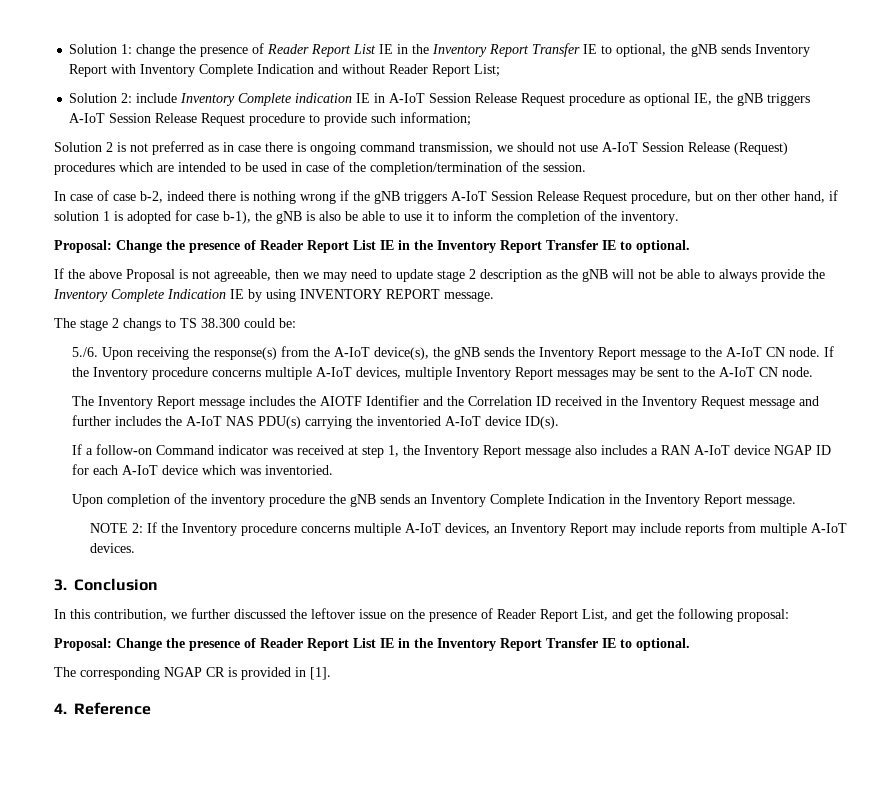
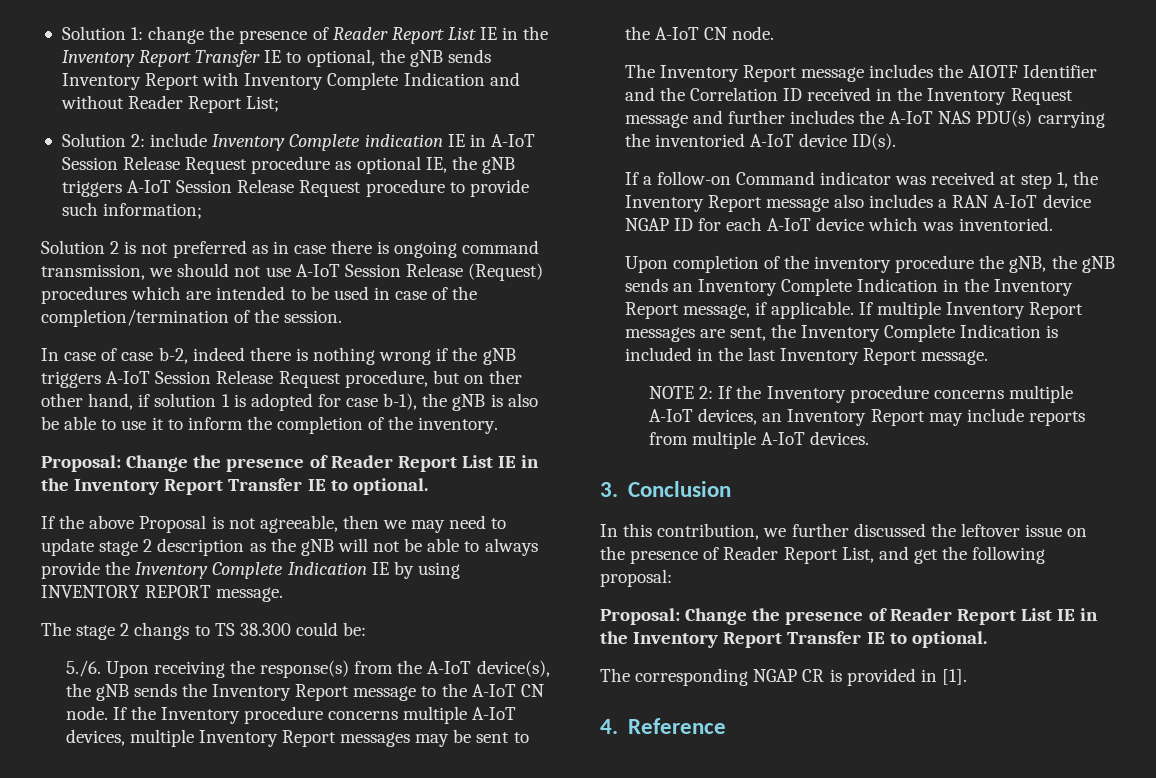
- Upon completion of the inventory procedure the gNB sends an Inventory Complete Indication in the Inventory Report message.
+ Upon completion of the inventory procedure the gNB, the gNB sends an Inventory Complete Indication in the Inventory Report message, if applicable. If multiple Inventory Report messages are sent, the Inventory Complete Indication is included in the last Inventory Report message.

